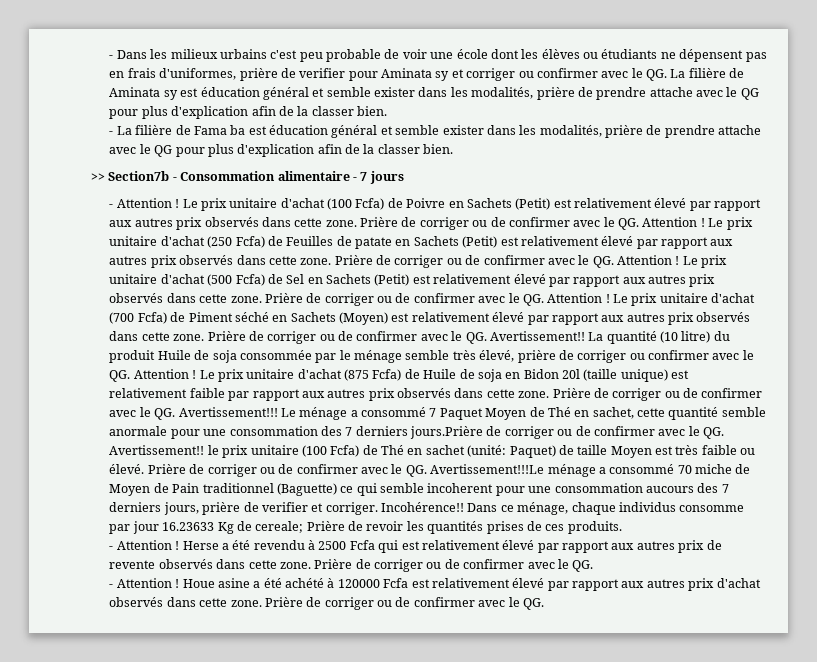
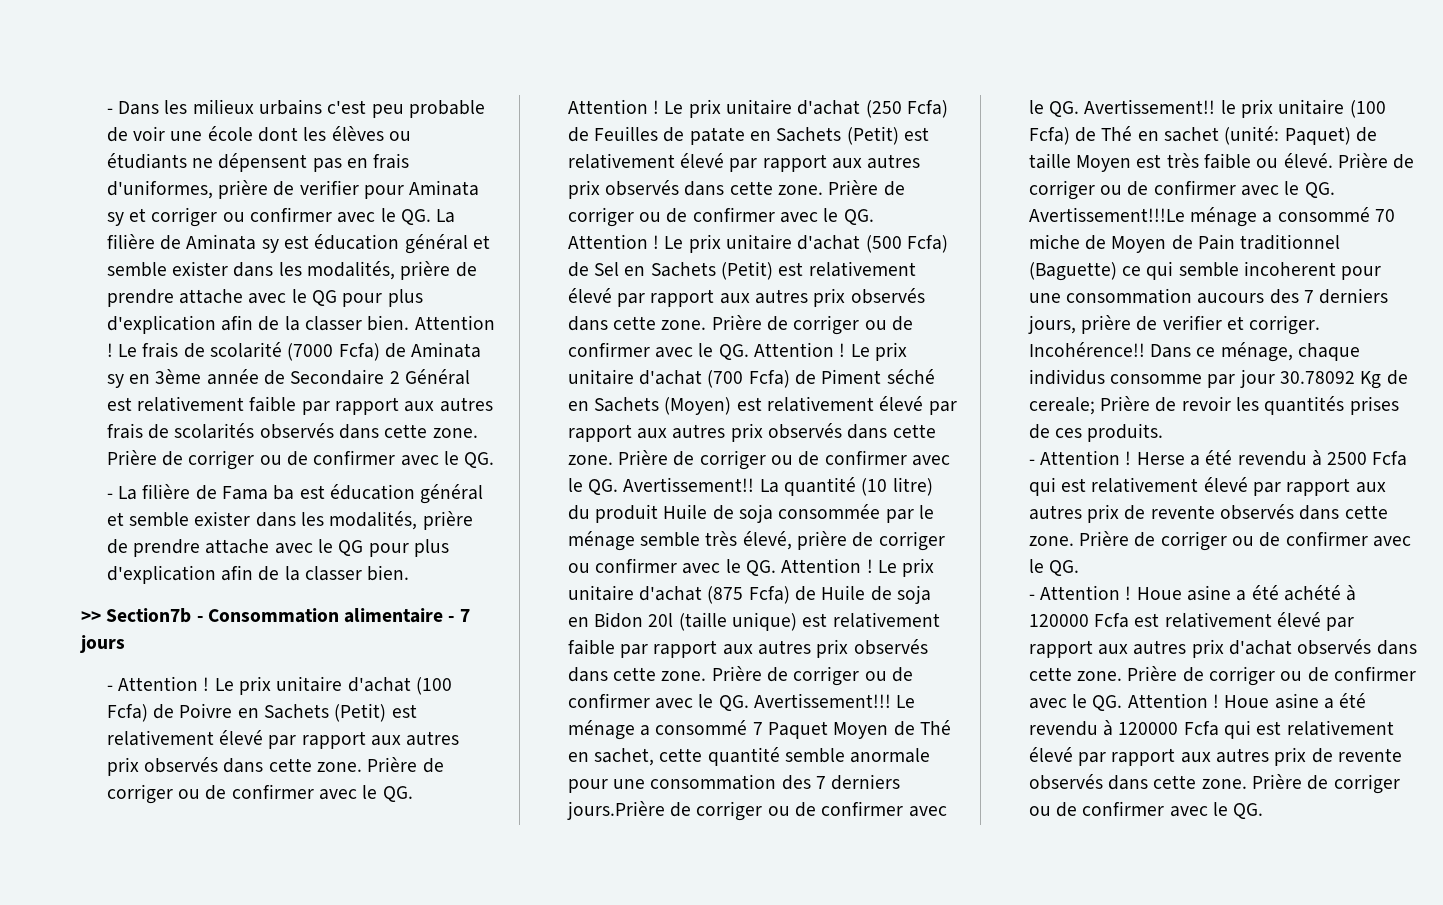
+ Attention ! Le frais de scolarité (7000 Fcfa) de Aminata sy en 3ème année de Secondaire 2 Général est relativement faible par rapport aux autres frais de scolarités observés dans cette zone. Prière de corriger ou de confirmer avec le QG.
- Dans ce ménage, chaque individus consomme par jour 16.23633 Kg de cereale; Prière de revoir les quantités prises de ces produits.
+ Dans ce ménage, chaque individus consomme par jour 30.78092 Kg de cereale; Prière de revoir les quantités prises de ces produits.
- Houe asine a été achété à 120000 Fcfa est relativement élevé par rapport aux autres prix d'achat observés dans cette zone. Prière de corriger ou de confirmer avec le QG.
+ Houe asine a été achété à 120000 Fcfa est relativement élevé par rapport aux autres prix d'achat observés dans cette zone. Prière de corriger ou de confirmer avec le QG. Attention ! Houe asine a été revendu à 120000 Fcfa qui est relativement élevé par rapport aux autres prix de revente observés dans cette zone. Prière de corriger ou de confirmer avec le QG.

